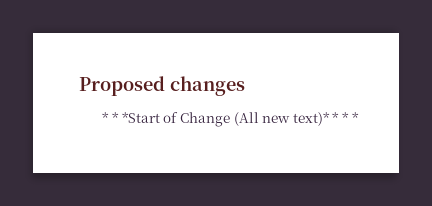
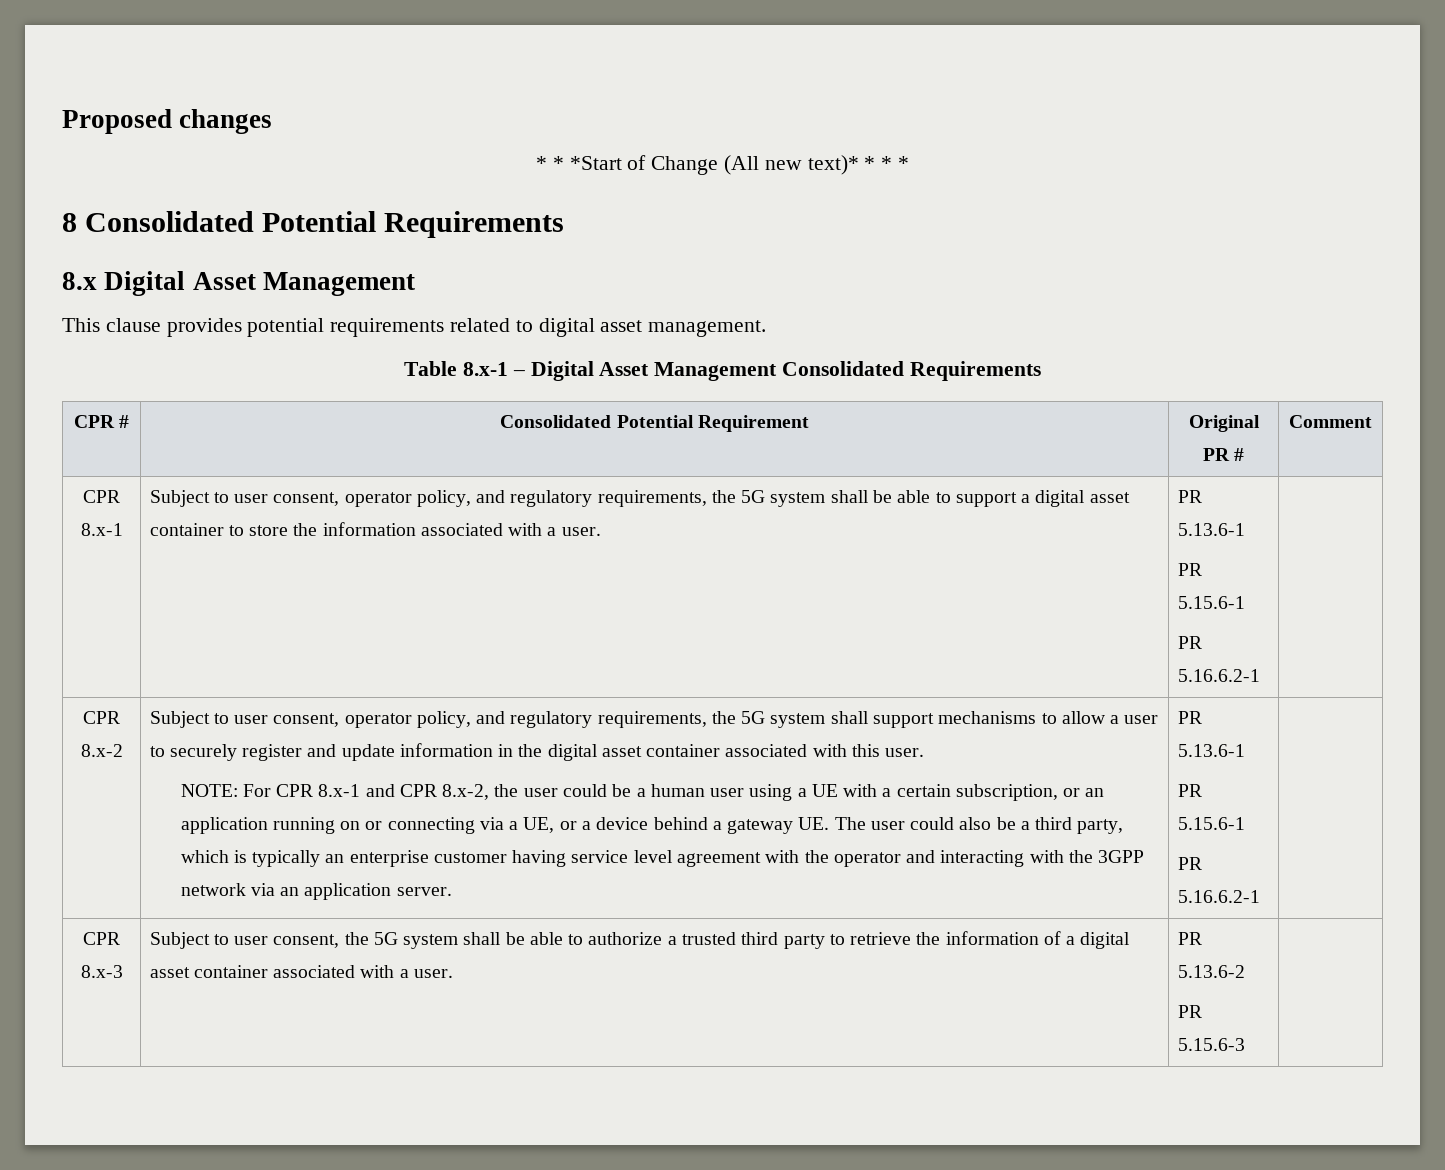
+ 8 Consolidated Potential Requirements
+ 8.x Digital Asset Management
+ This clause provides potential requirements related to digital asset management.
+ Table 8.x-1 – Digital Asset Management Consolidated Requirements
+ CPR # | Consolidated Potential Requirement | Original PR # | Comment
+ CPR 8.x-1 | Subject to user consent, operator policy, and regulatory requirements, the 5G system shall be able to support a digital asset container to store the information associated with a user. | PR 5.13.6-1
+ PR 5.15.6-1
+ PR 5.16.6.2-1 |
+ CPR 8.x-2 | Subject to user consent, operator policy, and regulatory requirements, the 5G system shall support mechanisms to allow a user to securely register and update information in the digital asset container associated with this user.
+ NOTE: For CPR 8.x-1 and CPR 8.x-2, the user could be a human user using a UE with a certain subscription, or an application running on or connecting via a UE, or a device behind a gateway UE. The user could also be a third party, which is typically an enterprise customer having service level agreement with the operator and interacting with the 3GPP network via an application server. | PR 5.13.6-1
+ PR 5.15.6-1
+ PR 5.16.6.2-1 |
+ CPR 8.x-3 | Subject to user consent, the 5G system shall be able to authorize a trusted third party to retrieve the information of a digital asset container associated with a user. | PR 5.13.6-2
+ PR 5.15.6-3 |

